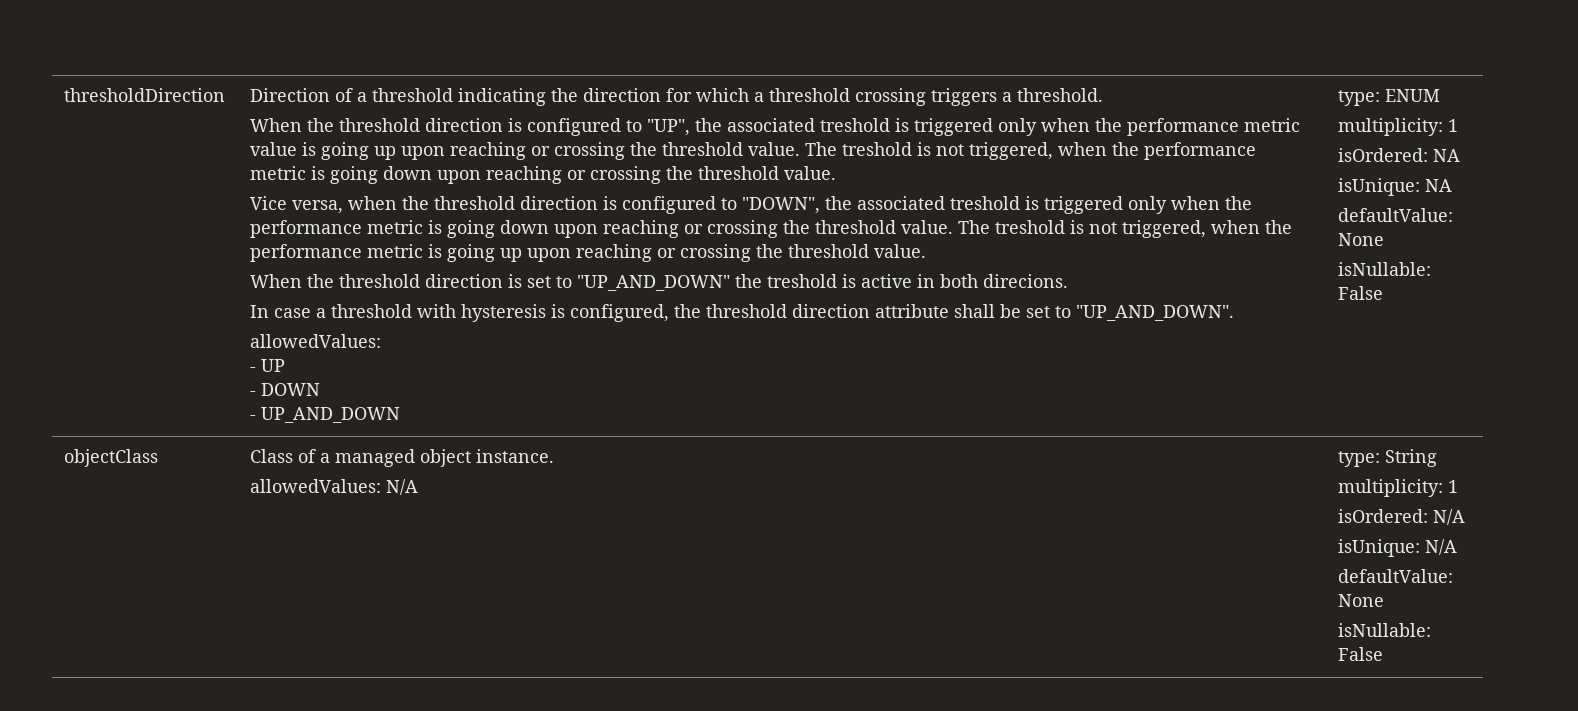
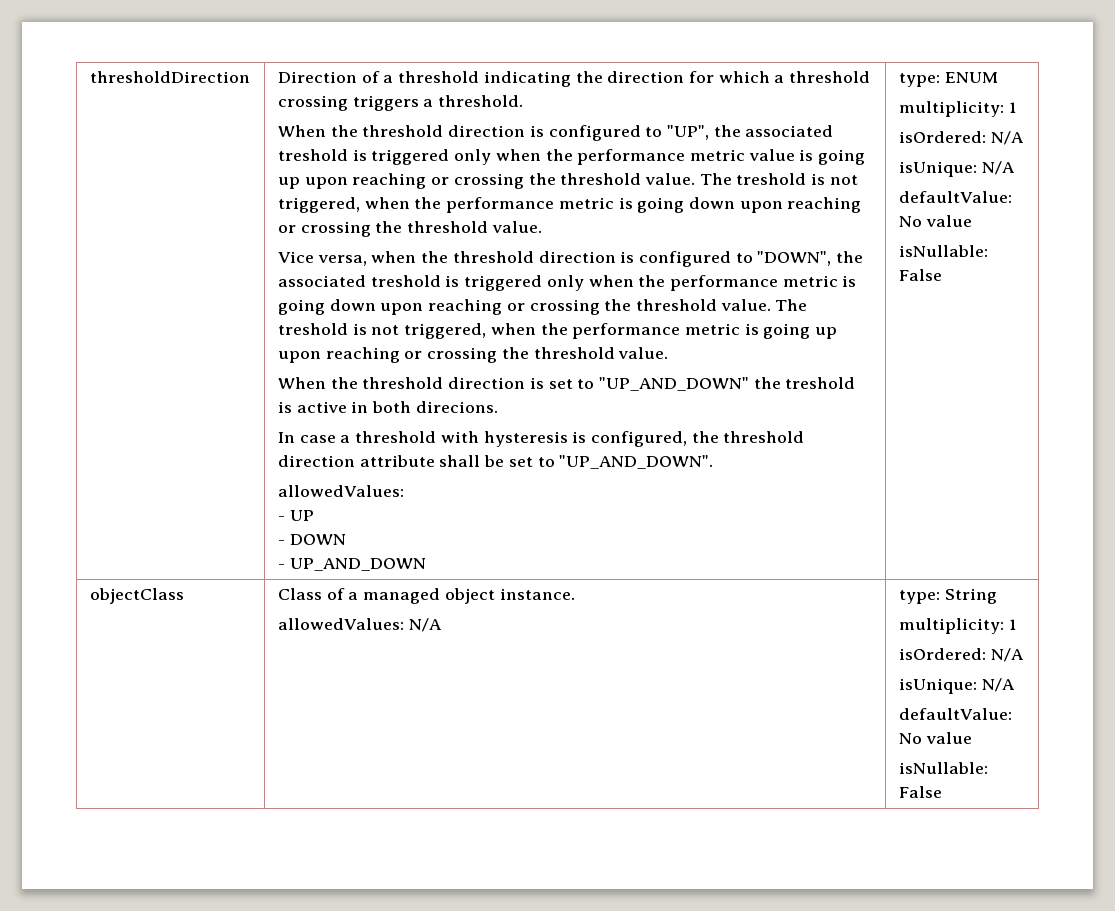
  type: ENUM
  multiplicity: 1
- isOrdered: NA
- isUnique: NA
- defaultValue: None
+ isOrdered: N/A
+ isUnique: N/A
+ defaultValue: No value
  objectClass | Class of a managed object instance.
  allowedValues: N/A | type: String
  multiplicity: 1
  isOrdered: N/A
  isUnique: N/A
- defaultValue: None
+ defaultValue: No value

